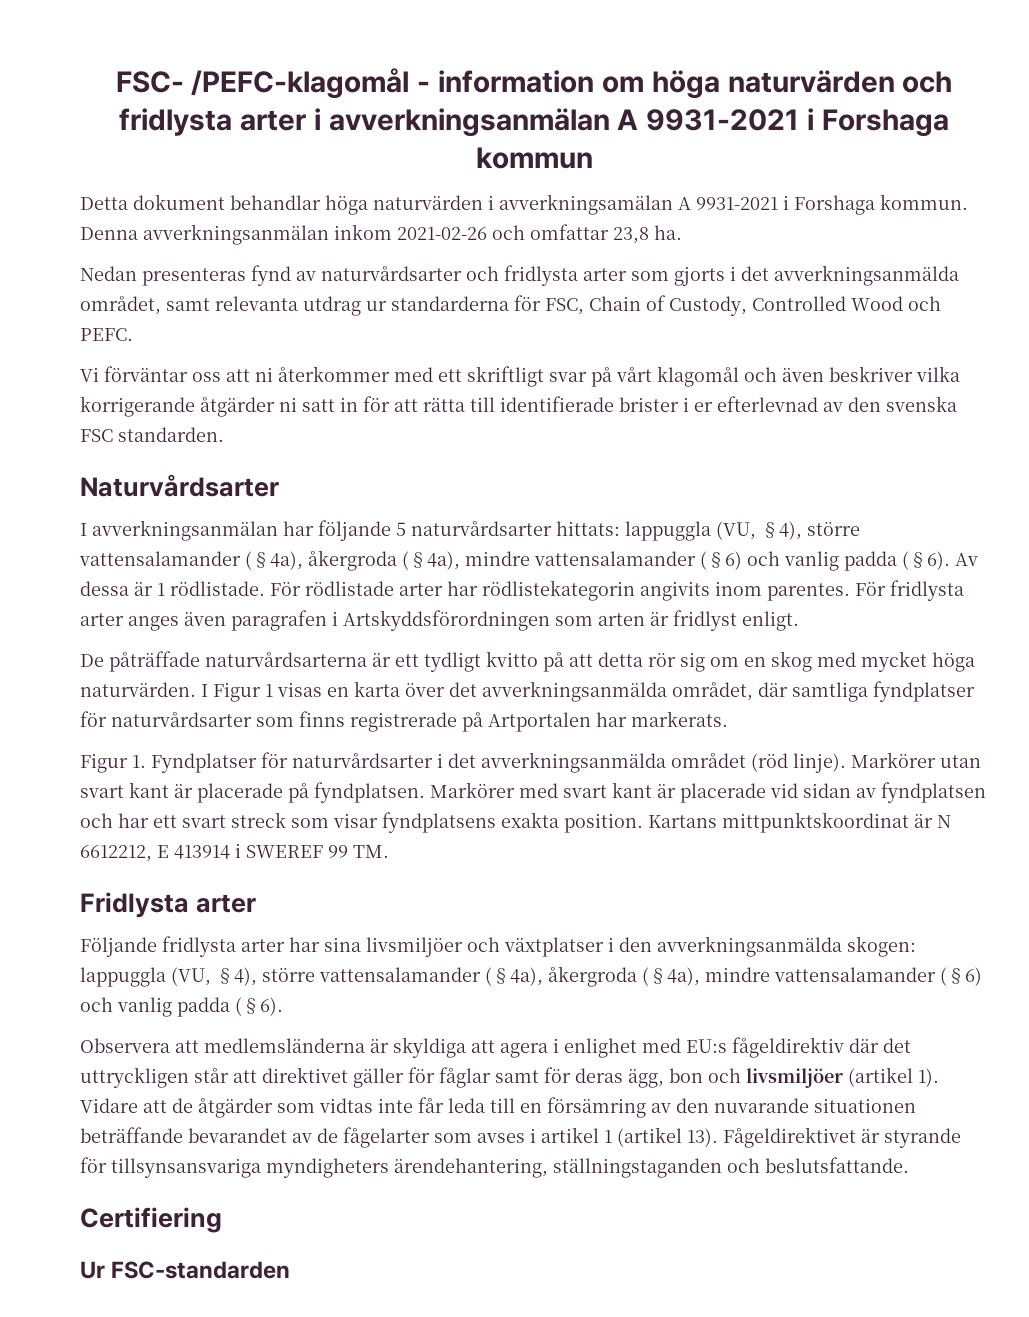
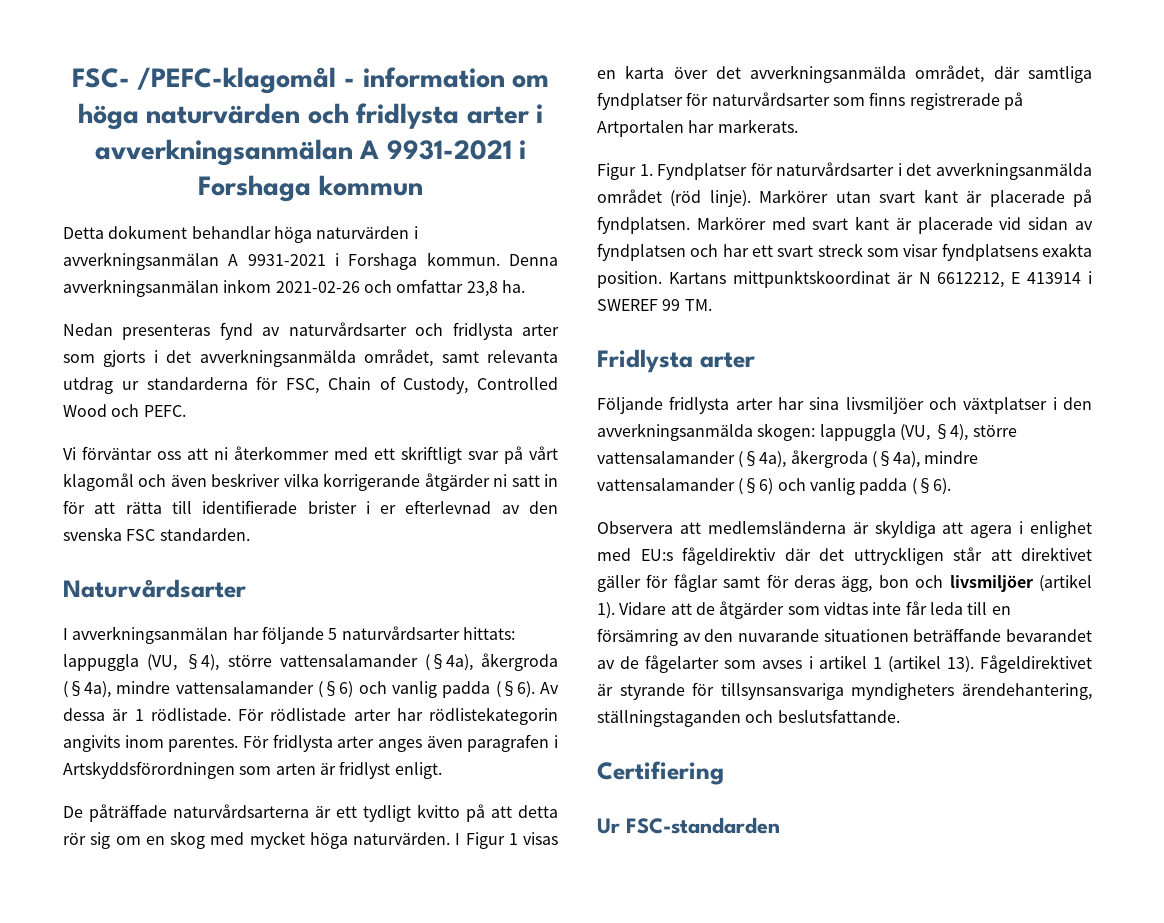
- Detta dokument behandlar höga naturvärden i avverkningsamälan A 9931-2021 i Forshaga kommun.
+ Detta dokument behandlar höga naturvärden i avverkningsanmälan A 9931-2021 i Forshaga kommun.

